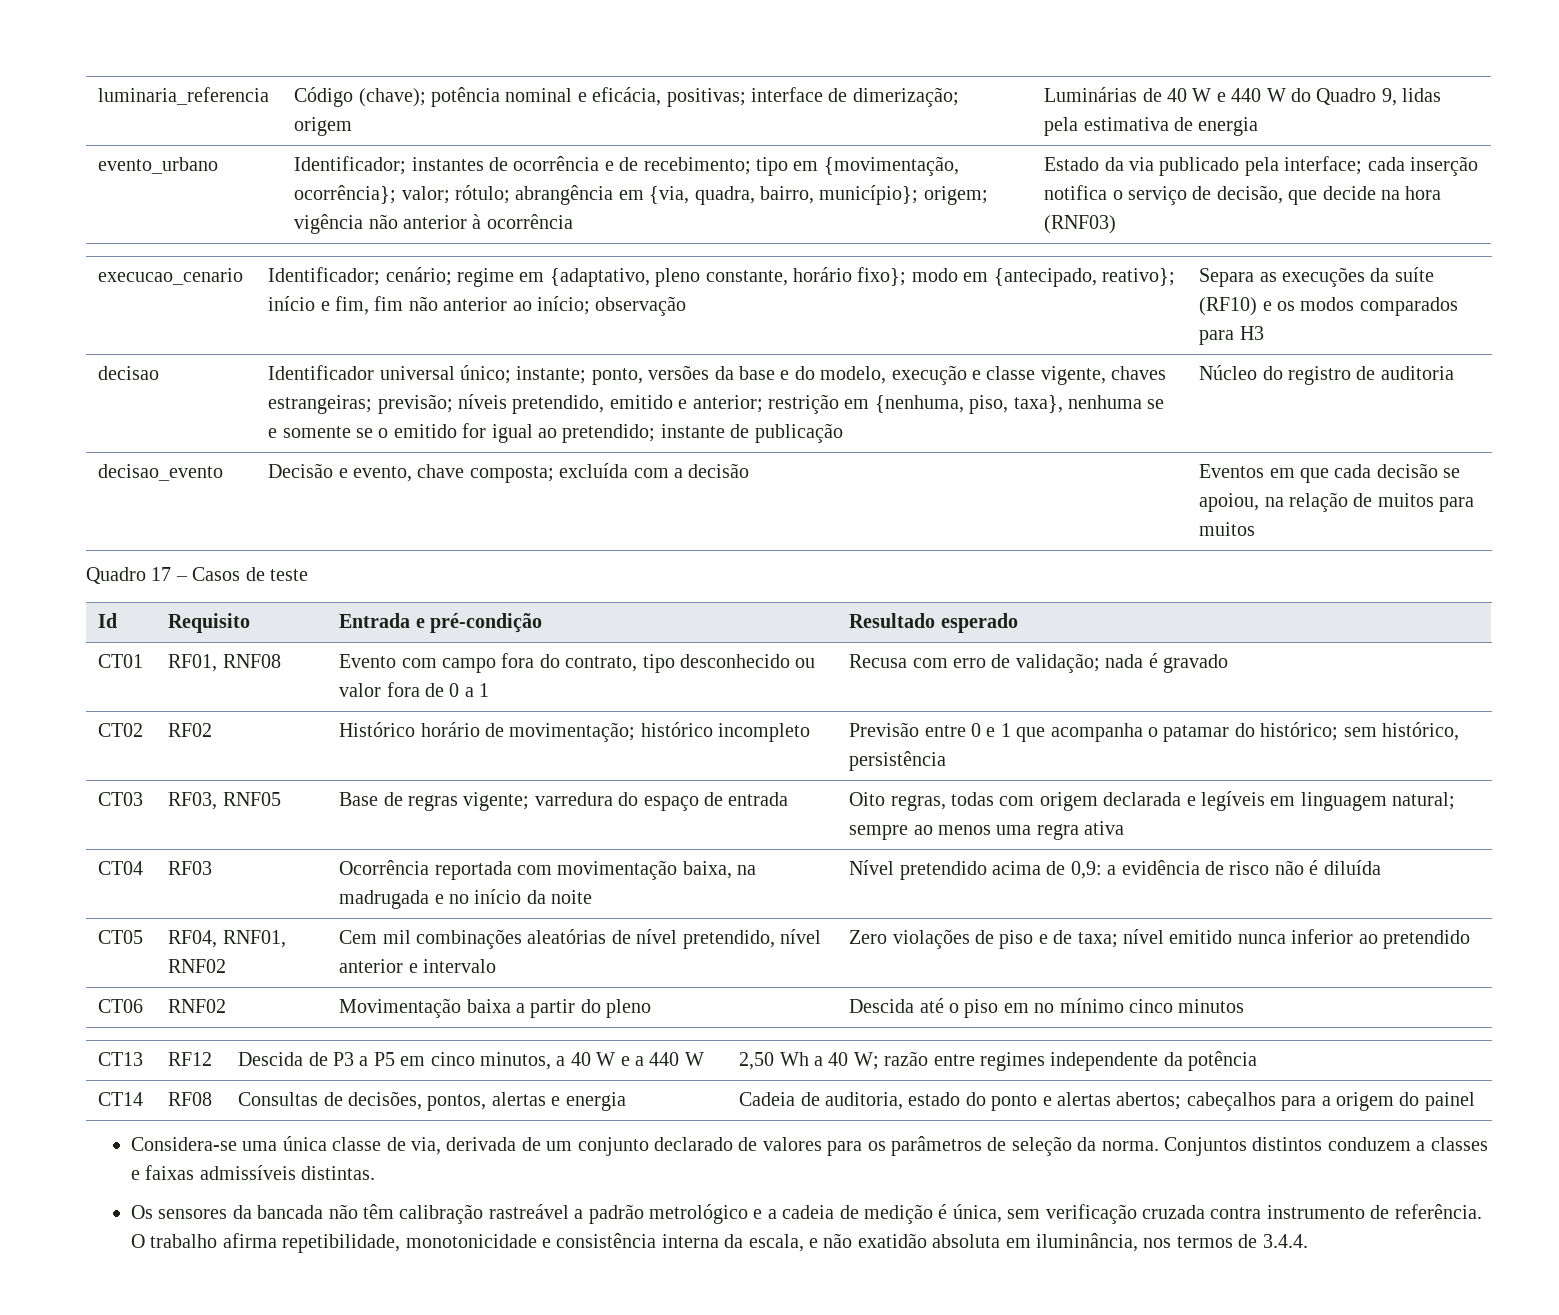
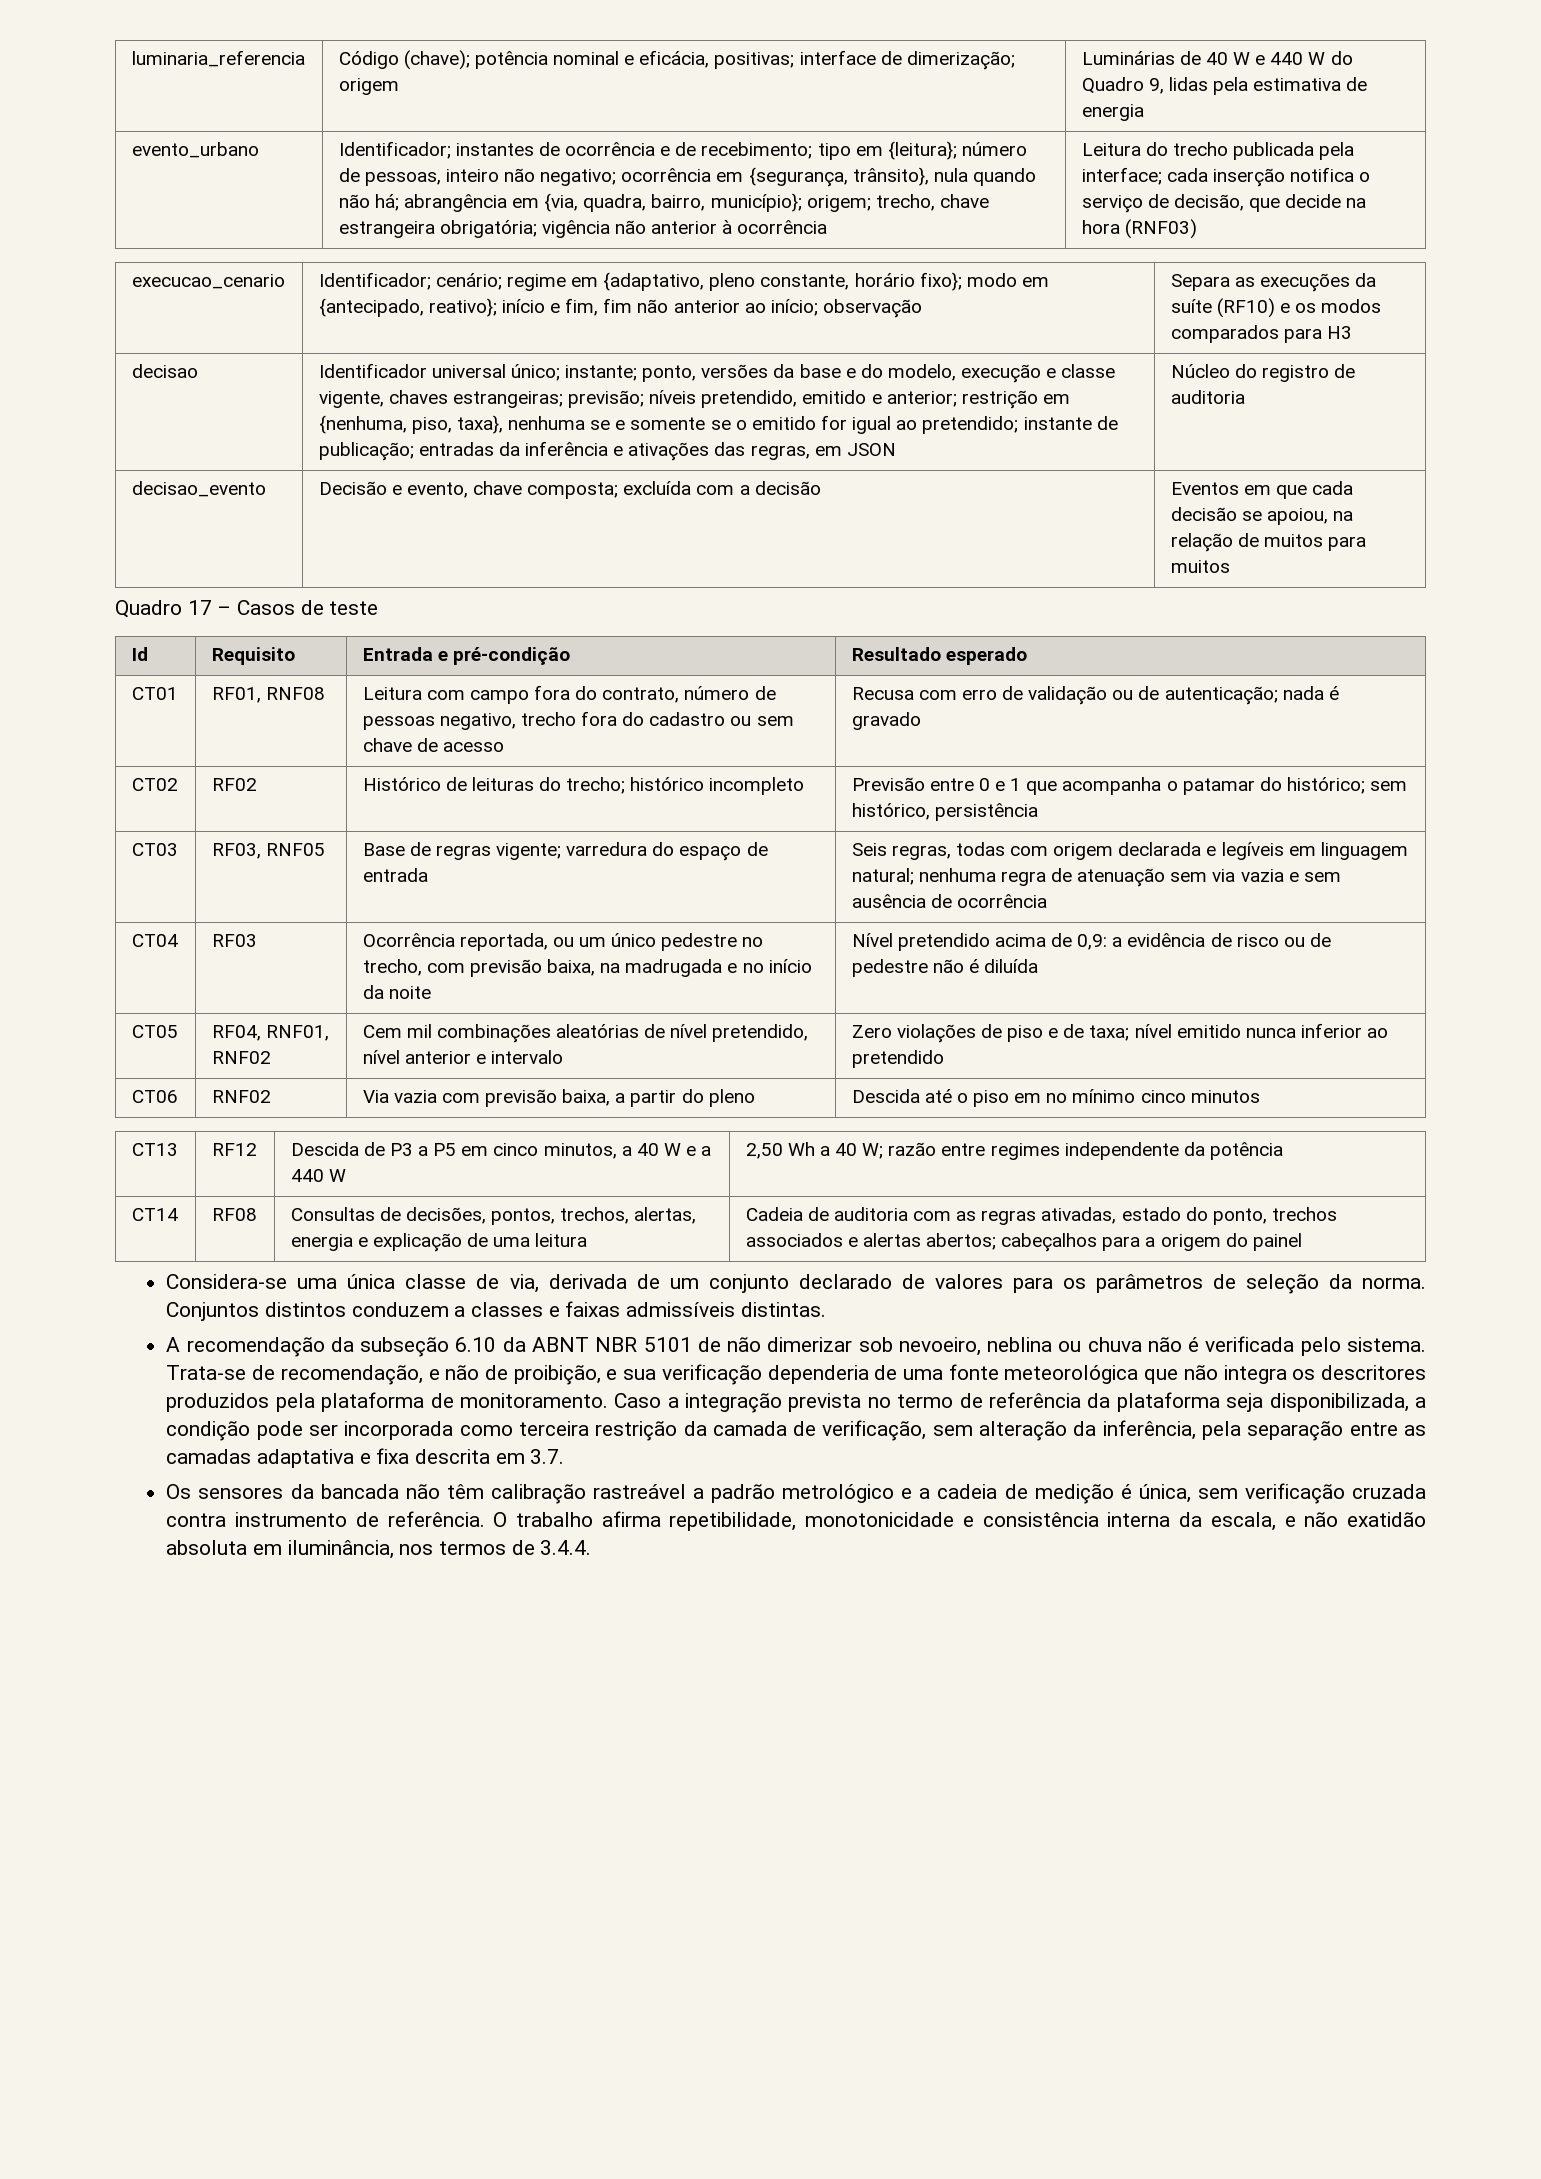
- Identificador; instantes de ocorrência e de recebimento; tipo em {movimentação, ocorrência}; valor; rótulo; abrangência em {via, quadra, bairro, município}; origem; vigência não anterior à ocorrência
+ Identificador; instantes de ocorrência e de recebimento; tipo em {leitura}; número de pessoas, inteiro não negativo; ocorrência em {segurança, trânsito}, nula quando não há; abrangência em {via, quadra, bairro, município}; origem; trecho, chave estrangeira obrigatória; vigência não anterior à ocorrência
- Estado da via publicado pela interface; cada inserção notifica o serviço de decisão, que decide na hora (RNF03)
+ Leitura do trecho publicada pela interface; cada inserção notifica o serviço de decisão, que decide na hora (RNF03)
- Identificador universal único; instante; ponto, versões da base e do modelo, execução e classe vigente, chaves estrangeiras; previsão; níveis pretendido, emitido e anterior; restrição em {nenhuma, piso, taxa}, nenhuma se e somente se o emitido for igual ao pretendido; instante de publicação
+ Identificador universal único; instante; ponto, versões da base e do modelo, execução e classe vigente, chaves estrangeiras; previsão; níveis pretendido, emitido e anterior; restrição em {nenhuma, piso, taxa}, nenhuma se e somente se o emitido for igual ao pretendido; instante de publicação; entradas da inferência e ativações das regras, em JSON
- CT01 | RF01, RNF08 | Evento com campo fora do contrato, tipo desconhecido ou valor fora de 0 a 1 | Recusa com erro de validação; nada é gravado
+ CT01 | RF01, RNF08 | Leitura com campo fora do contrato, número de pessoas negativo, trecho fora do cadastro ou sem chave de acesso | Recusa com erro de validação ou de autenticação; nada é gravado
- CT02 | RF02 | Histórico horário de movimentação; histórico incompleto | Previsão entre 0 e 1 que acompanha o patamar do histórico; sem histórico, persistência
+ CT02 | RF02 | Histórico de leituras do trecho; histórico incompleto | Previsão entre 0 e 1 que acompanha o patamar do histórico; sem histórico, persistência
- CT03 | RF03, RNF05 | Base de regras vigente; varredura do espaço de entrada | Oito regras, todas com origem declarada e legíveis em linguagem natural; sempre ao menos uma regra ativa
- CT04 | RF03 | Ocorrência reportada com movimentação baixa, na madrugada e no início da noite | Nível pretendido acima de 0,9: a evidência de risco não é diluída
+ CT03 | RF03, RNF05 | Base de regras vigente; varredura do espaço de entrada | Seis regras, todas com origem declarada e legíveis em linguagem natural; nenhuma regra de atenuação sem via vazia e sem ausência de ocorrência
+ CT04 | RF03 | Ocorrência reportada, ou um único pedestre no trecho, com previsão baixa, na madrugada e no início da noite | Nível pretendido acima de 0,9: a evidência de risco ou de pedestre não é diluída
- CT06 | RNF02 | Movimentação baixa a partir do pleno | Descida até o piso em no mínimo cinco minutos
+ CT06 | RNF02 | Via vazia com previsão baixa, a partir do pleno | Descida até o piso em no mínimo cinco minutos
- CT14 | RF08 | Consultas de decisões, pontos, alertas e energia | Cadeia de auditoria, estado do ponto e alertas abertos; cabeçalhos para a origem do painel
+ CT14 | RF08 | Consultas de decisões, pontos, trechos, alertas, energia e explicação de uma leitura | Cadeia de auditoria com as regras ativadas, estado do ponto, trechos associados e alertas abertos; cabeçalhos para a origem do painel
+ A recomendação da subseção 6.10 da ABNT NBR 5101 de não dimerizar sob nevoeiro, neblina ou chuva não é verificada pelo sistema. Trata-se de recomendação, e não de proibição, e sua verificação dependeria de uma fonte meteorológica que não integra os descritores produzidos pela plataforma de monitoramento. Caso a integração prevista no termo de referência da plataforma seja disponibilizada, a condição pode ser incorporada como terceira restrição da camada de verificação, sem alteração da inferência, pela separação entre as camadas adaptativa e fixa descrita em 3.7.

